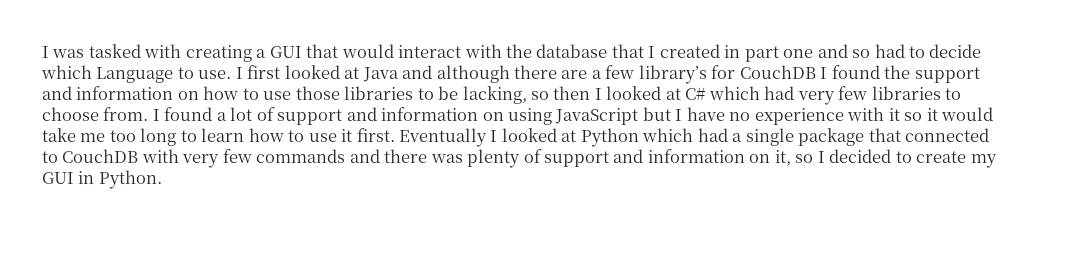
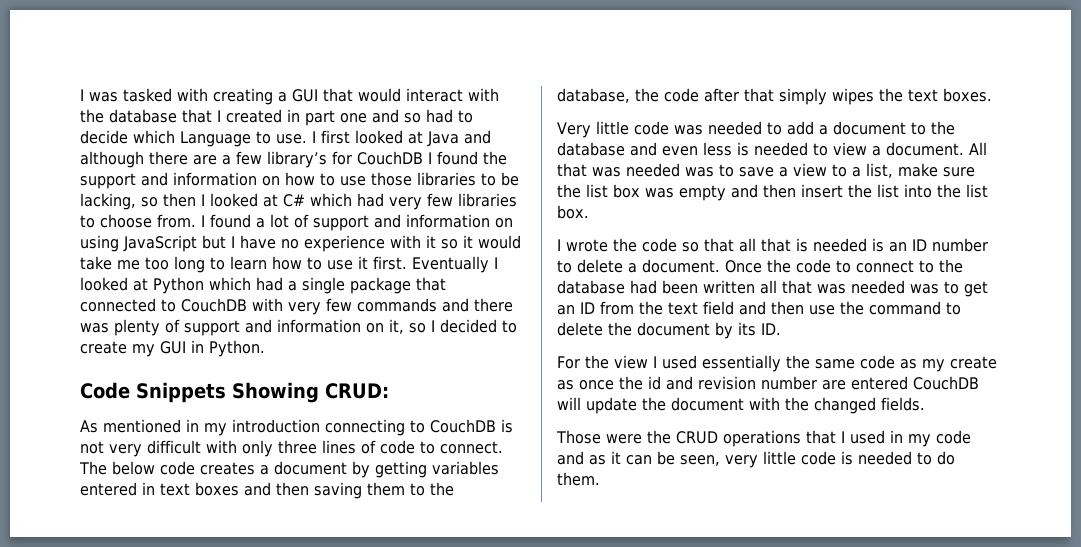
+ Code Snippets Showing CRUD:
+ As mentioned in my introduction connecting to CouchDB is not very difficult with only three lines of code to connect. The below code creates a document by getting variables entered in text boxes and then saving them to the database, the code after that simply wipes the text boxes.
+ Very little code was needed to add a document to the database and even less is needed to view a document. All that was needed was to save a view to a list, make sure the list box was empty and then insert the list into the list box.
+ I wrote the code so that all that is needed is an ID number to delete a document. Once the code to connect to the database had been written all that was needed was to get an ID from the text field and then use the command to delete the document by its ID.
+ For the view I used essentially the same code as my create as once the id and revision number are entered CouchDB will update the document with the changed fields.
+ Those were the CRUD operations that I used in my code and as it can be seen, very little code is needed to do them.

